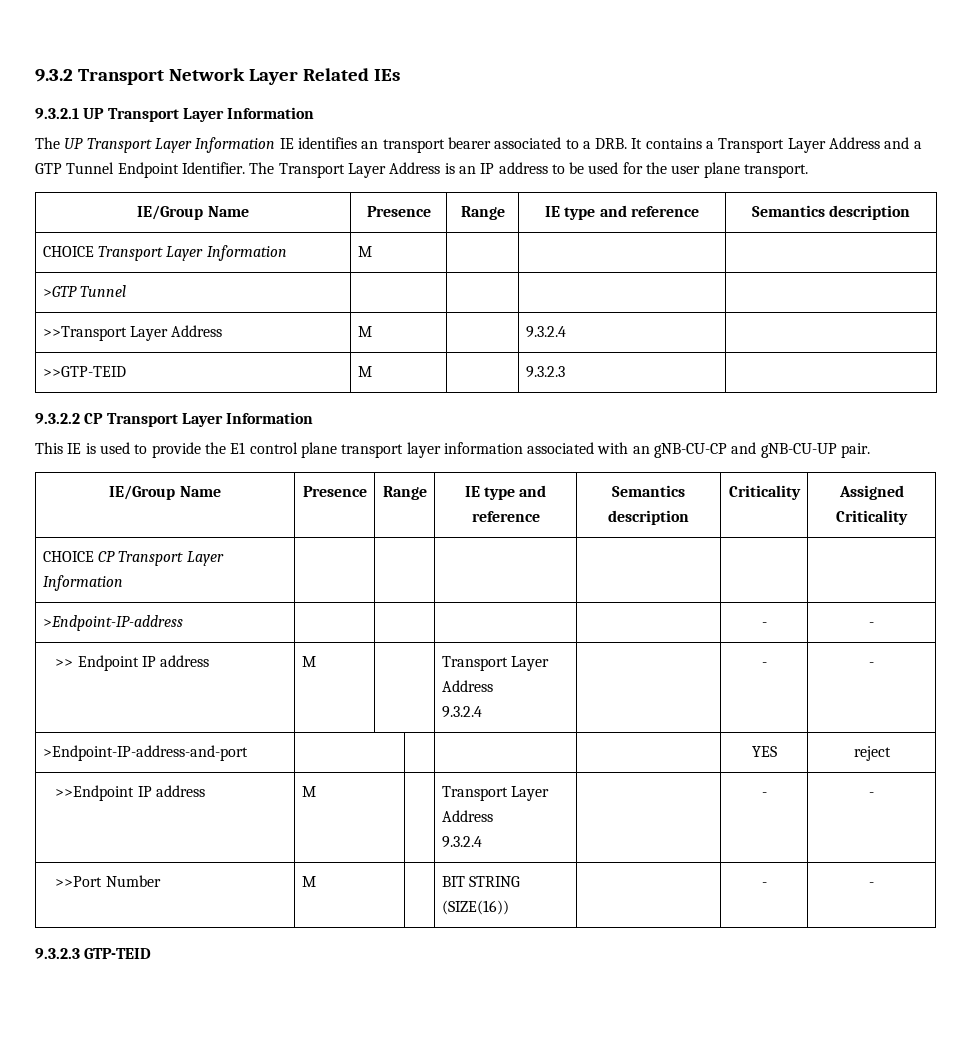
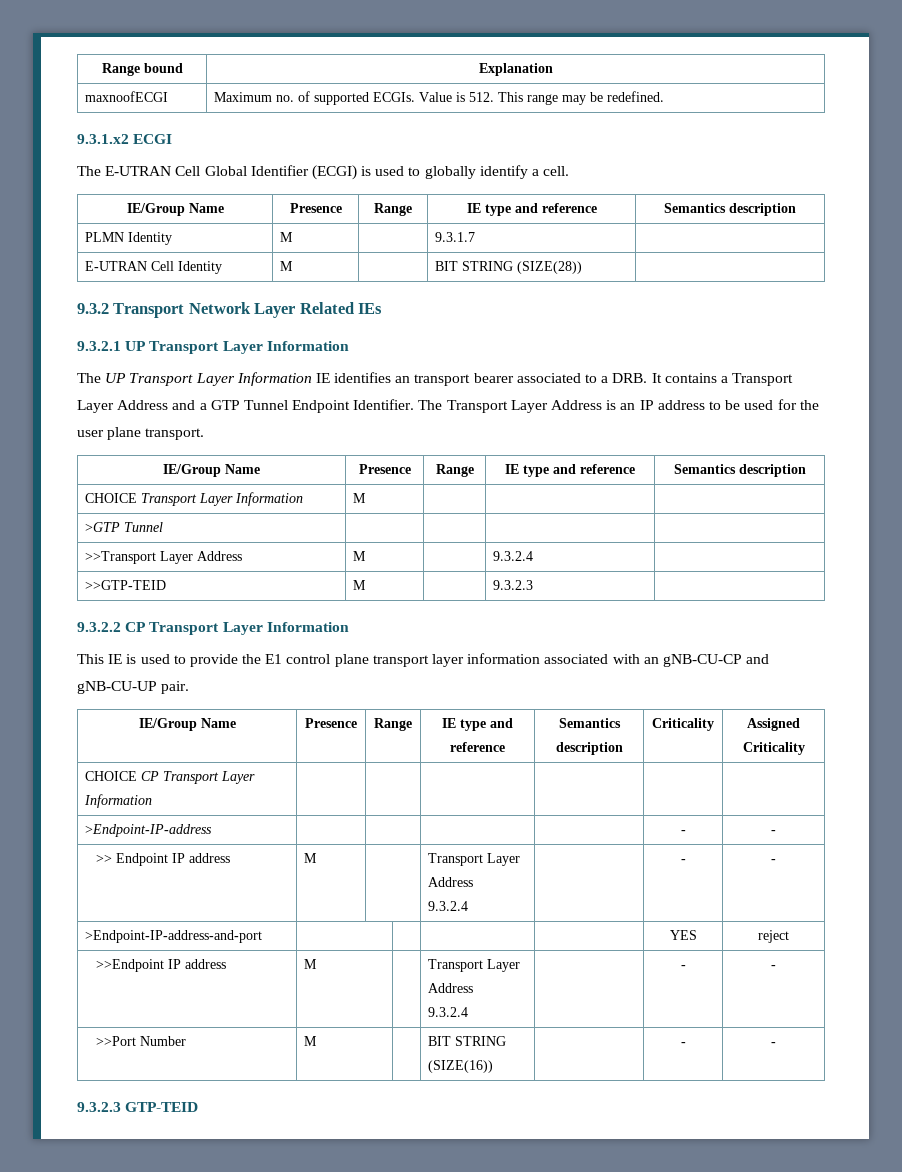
+ Range bound | Explanation
+ maxnoofECGI | Maximum no. of supported ECGIs. Value is 512. This range may be redefined.
+ 9.3.1.x2 ECGI
+ The E-UTRAN Cell Global Identifier (ECGI) is used to globally identify a cell.
+ IE/Group Name | Presence | Range | IE type and reference | Semantics description
+ PLMN Identity | M | | 9.3.1.7 |
+ E-UTRAN Cell Identity | M | | BIT STRING (SIZE(28)) |

